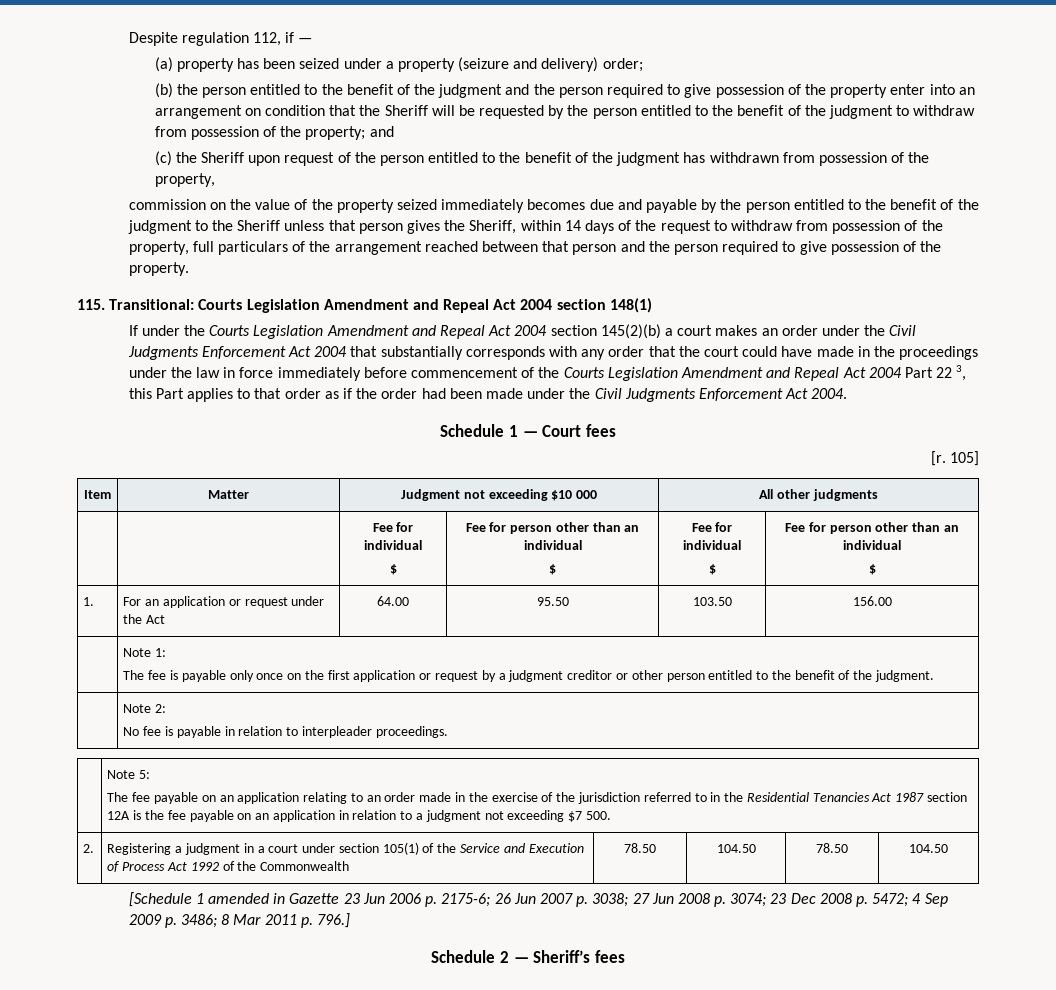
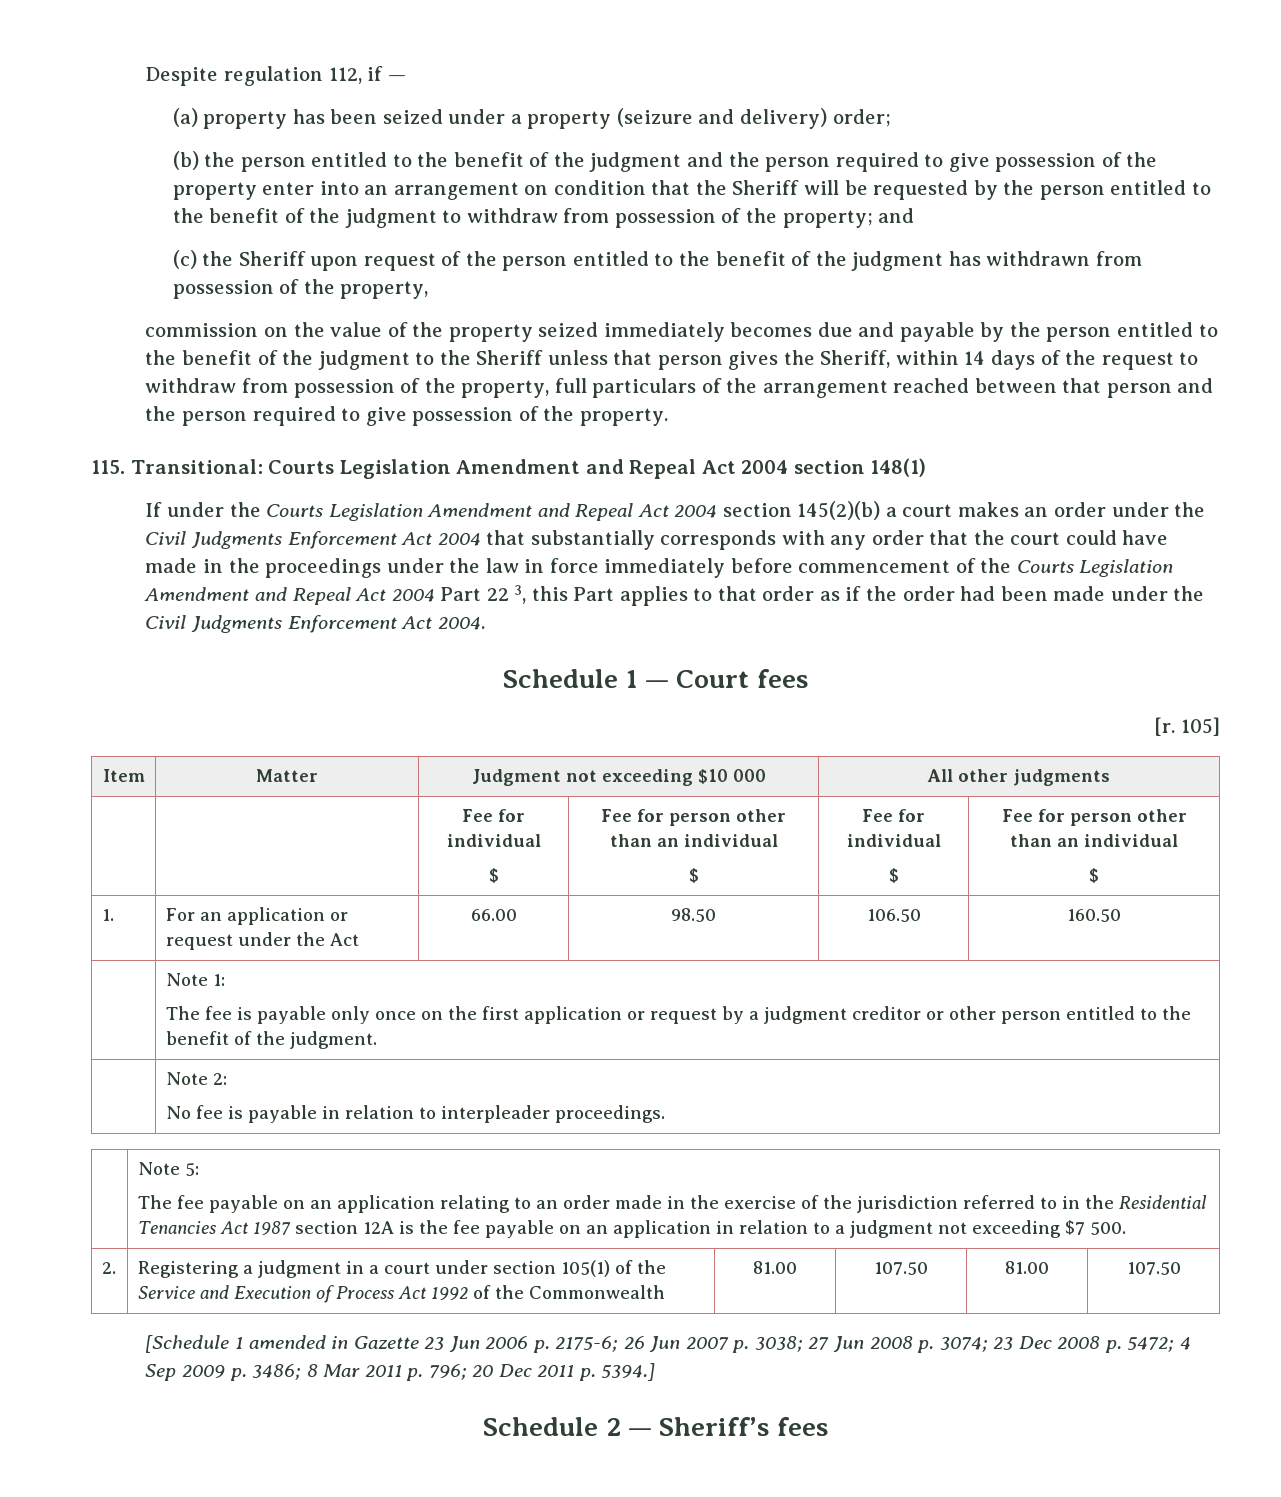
- 1. | For an application or request under the Act | 64.00 | 95.50 | 103.50 | 156.00
+ 1. | For an application or request under the Act | 66.00 | 98.50 | 106.50 | 160.50
- 2. | Registering a judgment in a court under section 105(1) of the Service and Execution of Process Act 1992 of the Commonwealth | 78.50 | 104.50 | 78.50 | 104.50
+ 2. | Registering a judgment in a court under section 105(1) of the Service and Execution of Process Act 1992 of the Commonwealth | 81.00 | 107.50 | 81.00 | 107.50
- [Schedule 1 amended in Gazette 23 Jun 2006 p. 2175-6; 26 Jun 2007 p. 3038; 27 Jun 2008 p. 3074; 23 Dec 2008 p. 5472; 4 Sep 2009 p. 3486; 8 Mar 2011 p. 796.]
+ [Schedule 1 amended in Gazette 23 Jun 2006 p. 2175-6; 26 Jun 2007 p. 3038; 27 Jun 2008 p. 3074; 23 Dec 2008 p. 5472; 4 Sep 2009 p. 3486; 8 Mar 2011 p. 796; 20 Dec 2011 p. 5394.]

